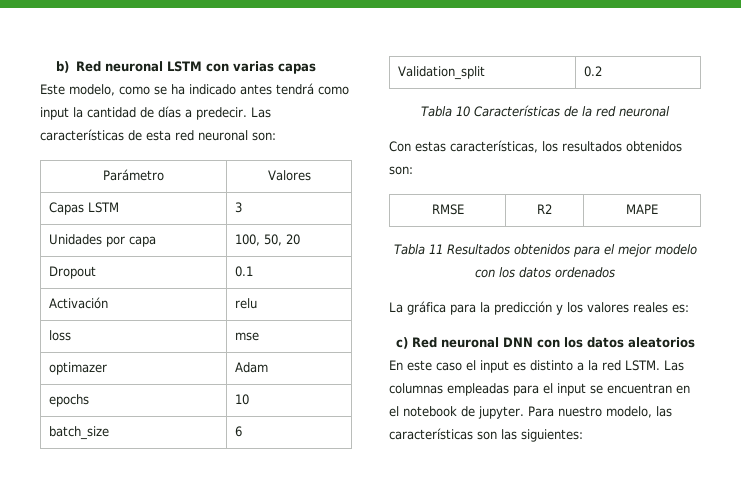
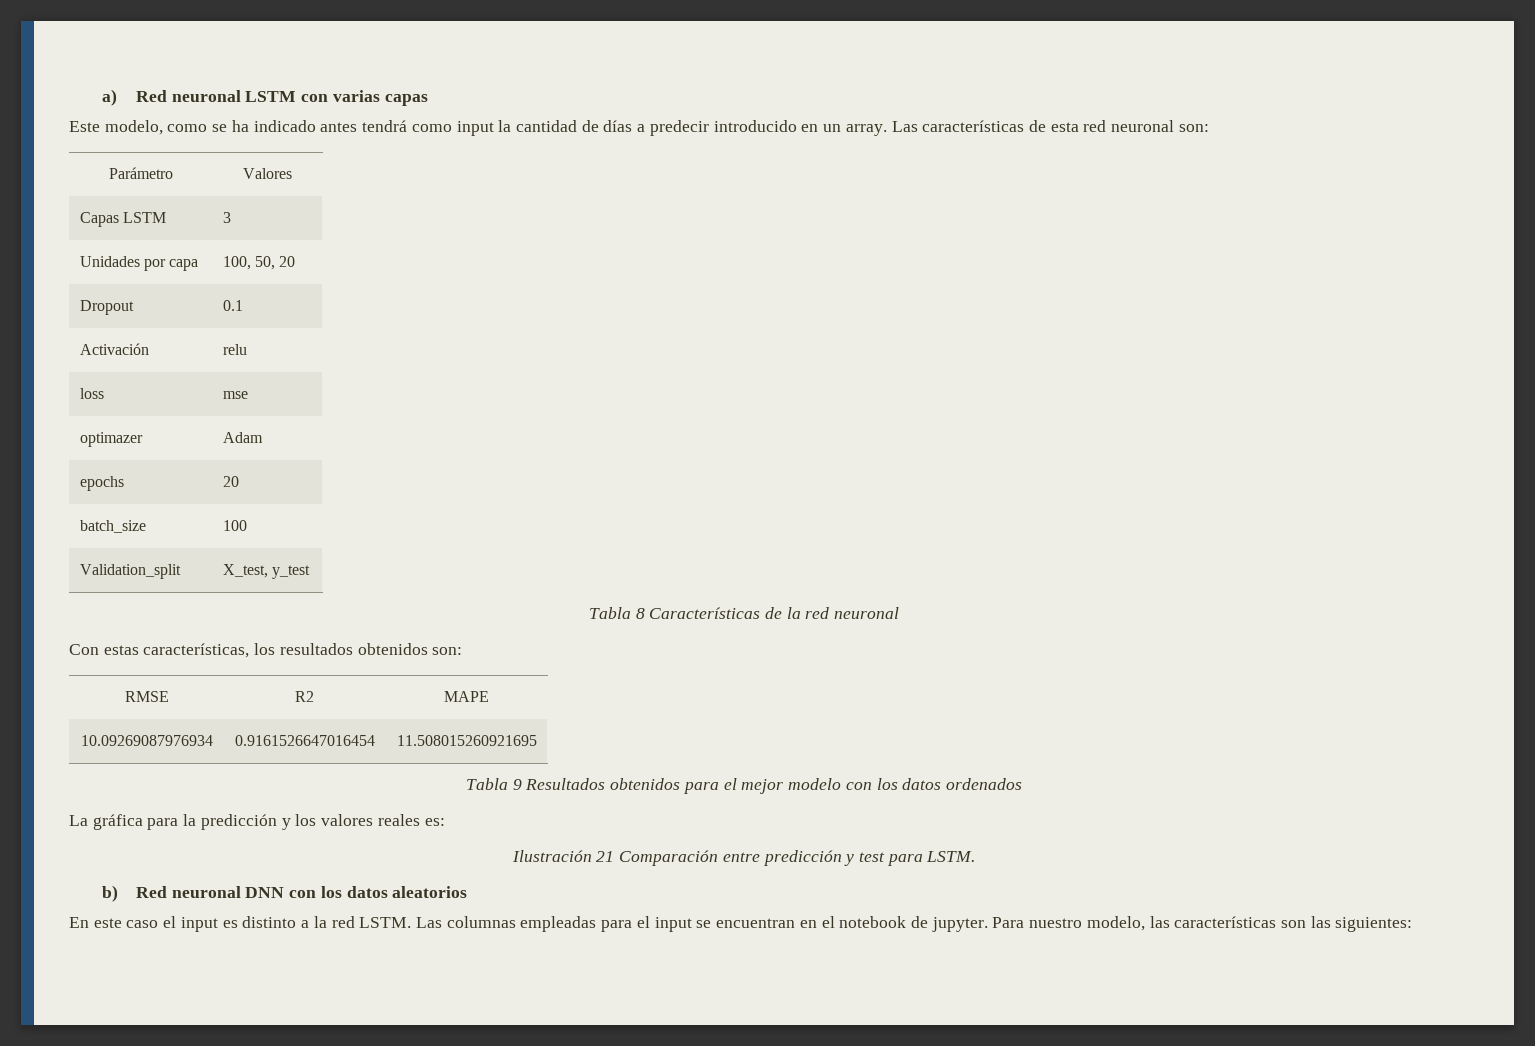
- b) Red neuronal LSTM con varias capas
+ a) Red neuronal LSTM con varias capas
- Este modelo, como se ha indicado antes tendrá como input la cantidad de días a predecir.
+ Este modelo, como se ha indicado antes tendrá como input la cantidad de días a predecir introducido en un array.
- epochs | 10
+ epochs | 20
- batch_size | 6
+ batch_size | 100
- Validation_split | 0.2
- Tabla 10 Características de la red neuronal
+ Validation_split | X_test, y_test
+ Tabla 8 Características de la red neuronal
- Tabla 11 Resultados obtenidos para el mejor modelo con los datos ordenados
+ 10.09269087976934 | 0.9161526647016454 | 11.508015260921695
+ Tabla 9 Resultados obtenidos para el mejor modelo con los datos ordenados
- c) Red neuronal DNN con los datos aleatorios
+ Ilustración 21 Comparación entre predicción y test para LSTM.
+ b) Red neuronal DNN con los datos aleatorios

